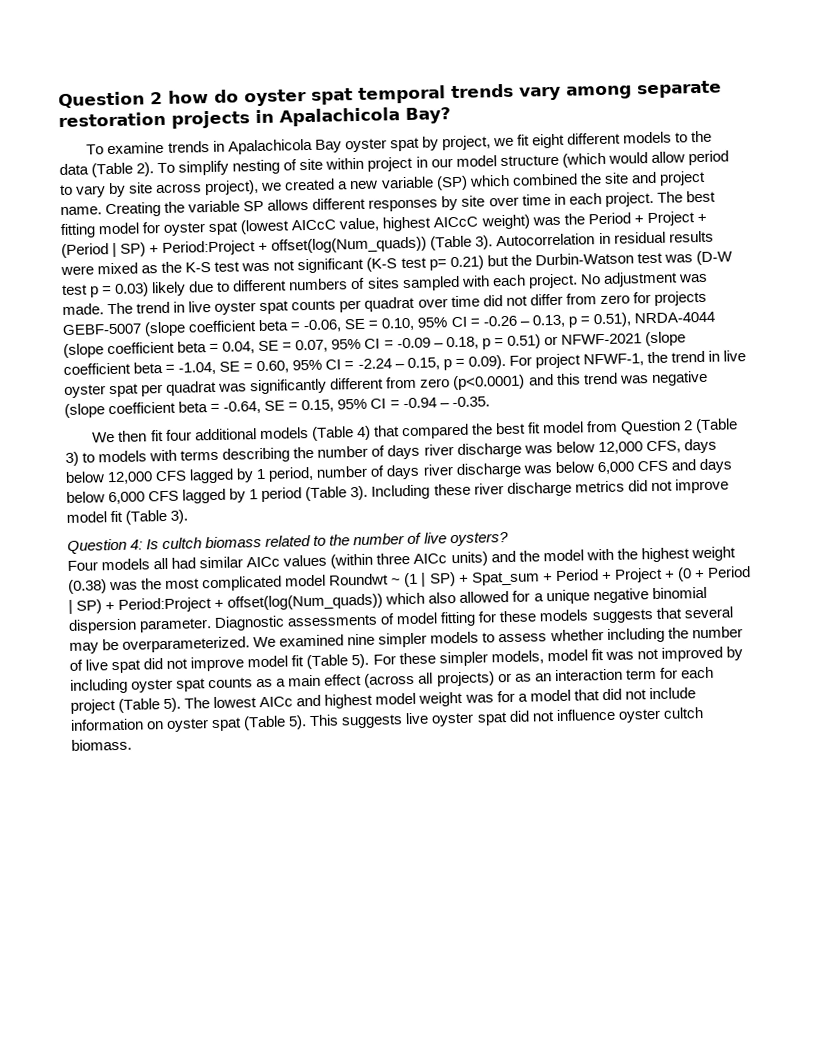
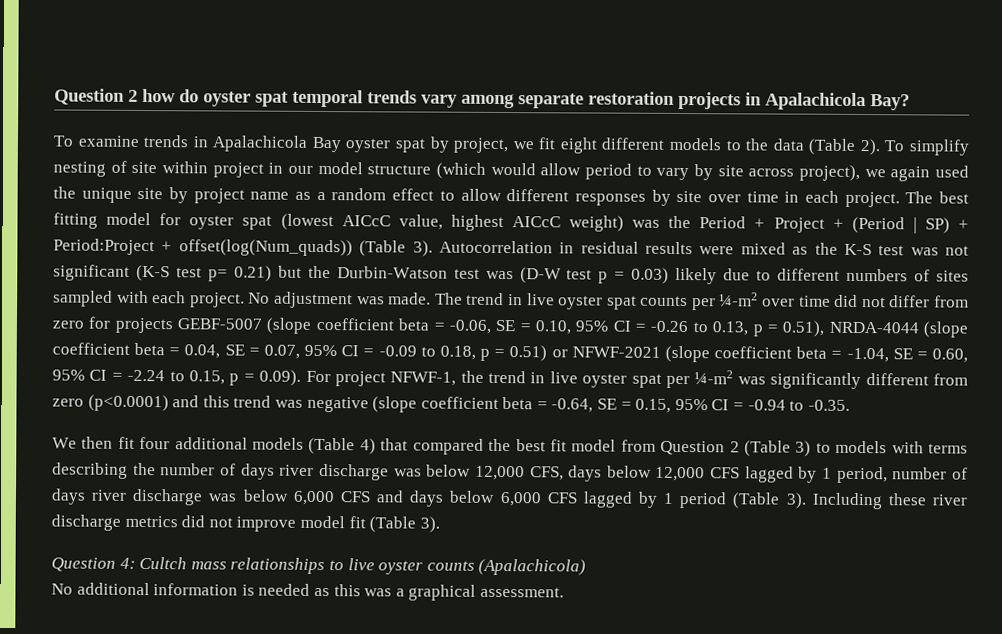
- To simplify nesting of site within project in our model structure (which would allow period to vary by site across project), we created a new variable (SP) which combined the site and project name. Creating the variable SP allows different responses by site over time in each project.
+ To simplify nesting of site within project in our model structure (which would allow period to vary by site across project), we again used the unique site by project name as a random effect to allow different responses by site over time in each project.
- The trend in live oyster spat counts per quadrat over time did not differ from zero for projects GEBF-5007 (slope coefficient beta = -0.06, SE = 0.10, 95% CI = -0.26 – 0.13, p = 0.51), NRDA-4044 (slope coefficient beta = 0.04, SE = 0.07, 95% CI = -0.09 – 0.18, p = 0.51) or NFWF-2021 (slope coefficient beta = -1.04, SE = 0.60, 95% CI = -2.24 – 0.15, p = 0.09). For project NFWF-1, the trend in live oyster spat per quadrat was significantly different from zero (p<0.0001) and this trend was negative (slope coefficient beta = -0.64, SE = 0.15, 95% CI = -0.94 – -0.35.
+ The trend in live oyster spat counts per ¼-m2 over time did not differ from zero for projects GEBF-5007 (slope coefficient beta = -0.06, SE = 0.10, 95% CI = -0.26 to 0.13, p = 0.51), NRDA-4044 (slope coefficient beta = 0.04, SE = 0.07, 95% CI = -0.09 to 0.18, p = 0.51) or NFWF-2021 (slope coefficient beta = -1.04, SE = 0.60, 95% CI = -2.24 to 0.15, p = 0.09). For project NFWF-1, the trend in live oyster spat per ¼-m2 was significantly different from zero (p<0.0001) and this trend was negative (slope coefficient beta = -0.64, SE = 0.15, 95% CI = -0.94 to -0.35.
- Question 4: Is cultch biomass related to the number of live oysters?
- Four models all had similar AICc values (within three AICc units) and the model with the highest weight (0.38) was the most complicated model Roundwt ~ (1 | SP) + Spat_sum + Period + Project + (0 + Period | SP) + Period:Project + offset(log(Num_quads)) which also allowed for a unique negative binomial dispersion parameter. Diagnostic assessments of model fitting for these models suggests that several may be overparameterized. We examined nine simpler models to assess whether including the number of live spat did not improve model fit (Table 5). For these simpler models, model fit was not improved by including oyster spat counts as a main effect (across all projects) or as an interaction term for each project (Table 5). The lowest AICc and highest model weight was for a model that did not include information on oyster spat (Table 5). This suggests live oyster spat did not influence oyster cultch biomass.
+ Question 4: Cultch mass relationships to live oyster counts (Apalachicola)
+ No additional information is needed as this was a graphical assessment.

